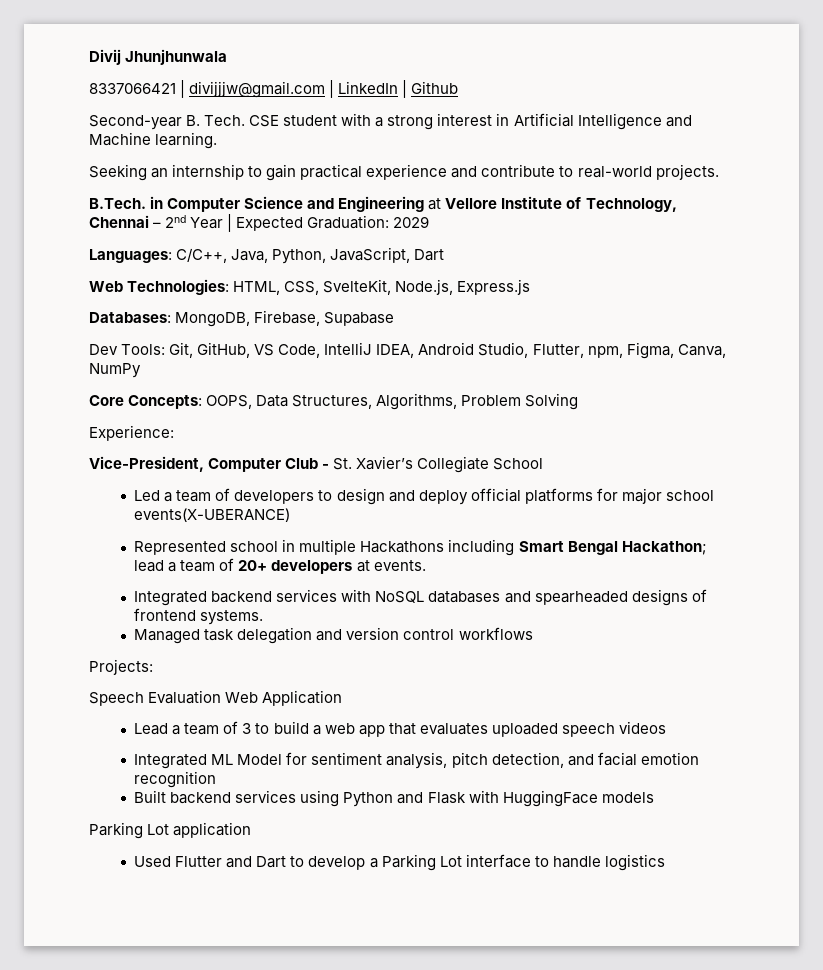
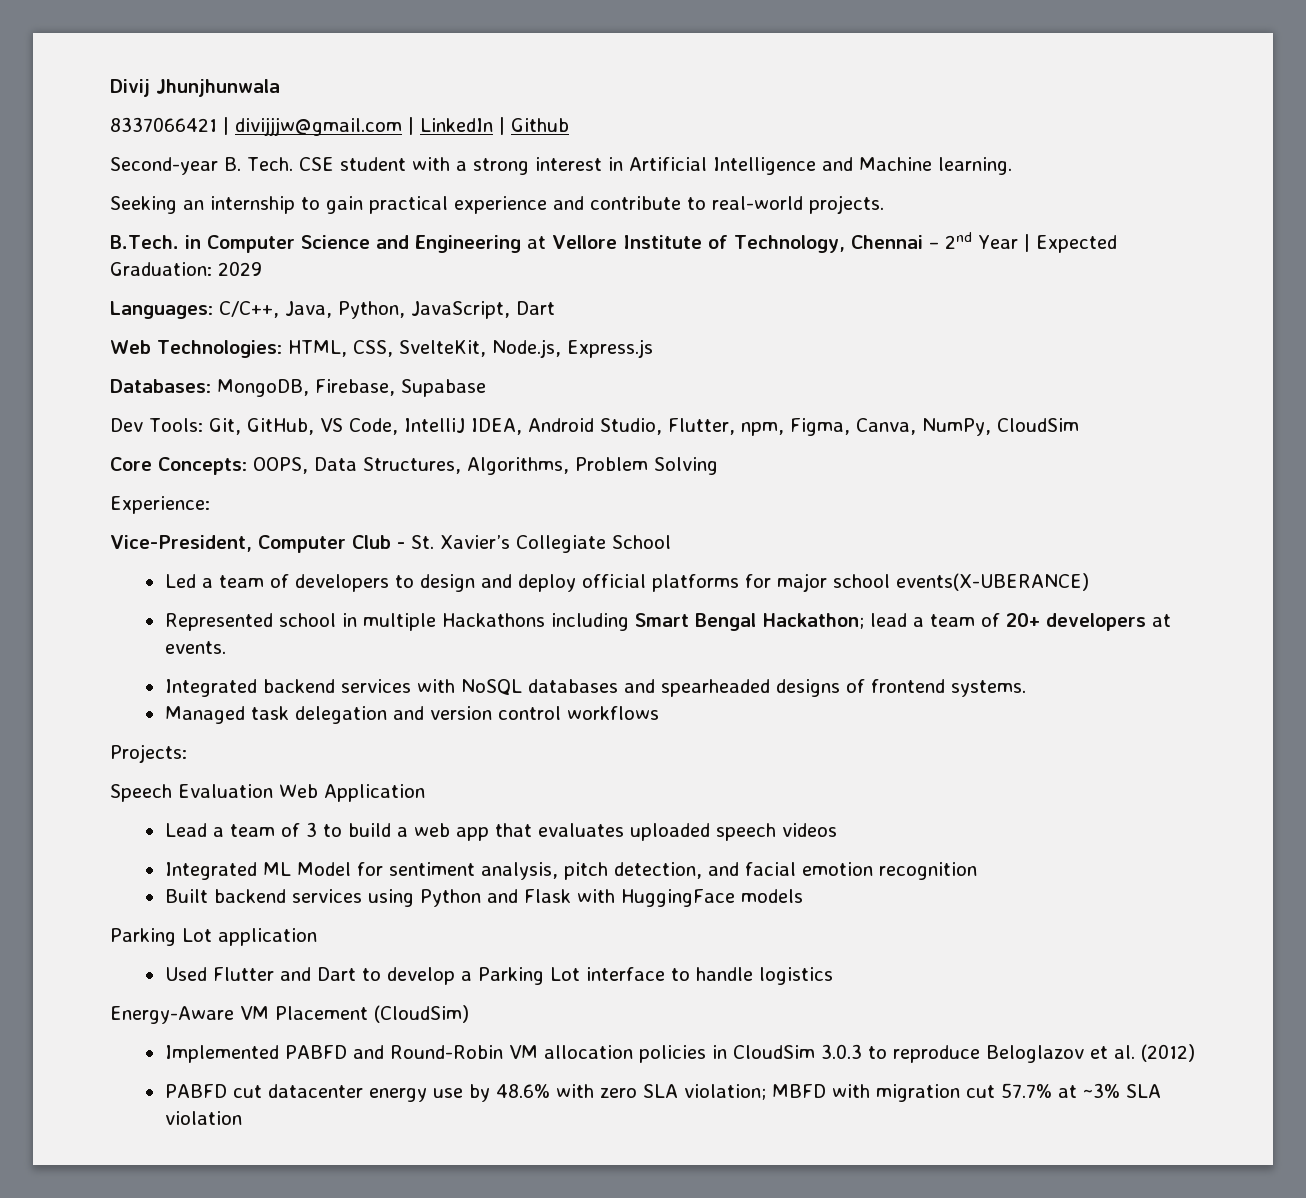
- Dev Tools: Git, GitHub, VS Code, IntelliJ IDEA, Android Studio, Flutter, npm, Figma, Canva, NumPy
+ Dev Tools: Git, GitHub, VS Code, IntelliJ IDEA, Android Studio, Flutter, npm, Figma, Canva, NumPy, CloudSim
+ Energy-Aware VM Placement (CloudSim)
+ Implemented PABFD and Round-Robin VM allocation policies in CloudSim 3.0.3 to reproduce Beloglazov et al. (2012)
+ PABFD cut datacenter energy use by 48.6% with zero SLA violation; MBFD with migration cut 57.7% at ~3% SLA violation

